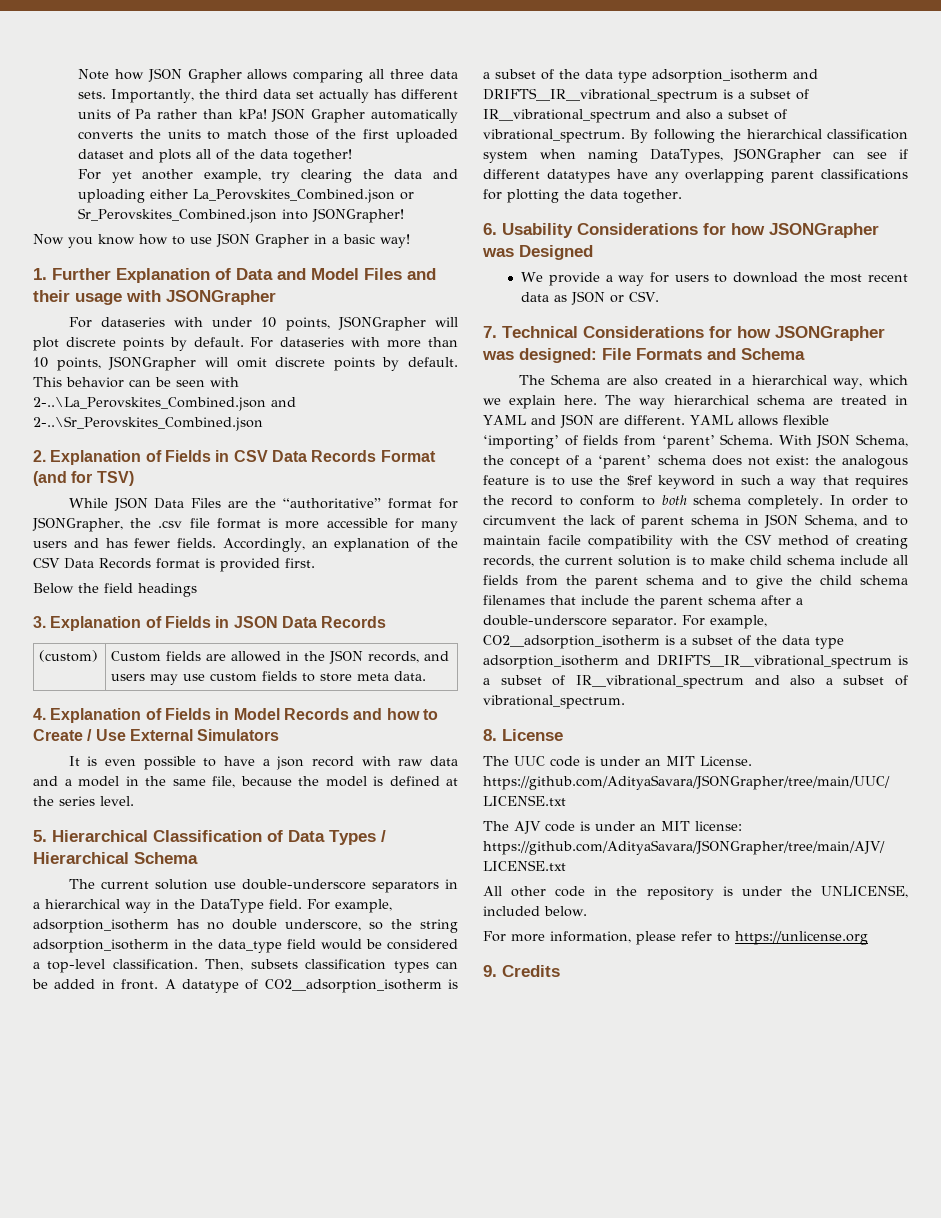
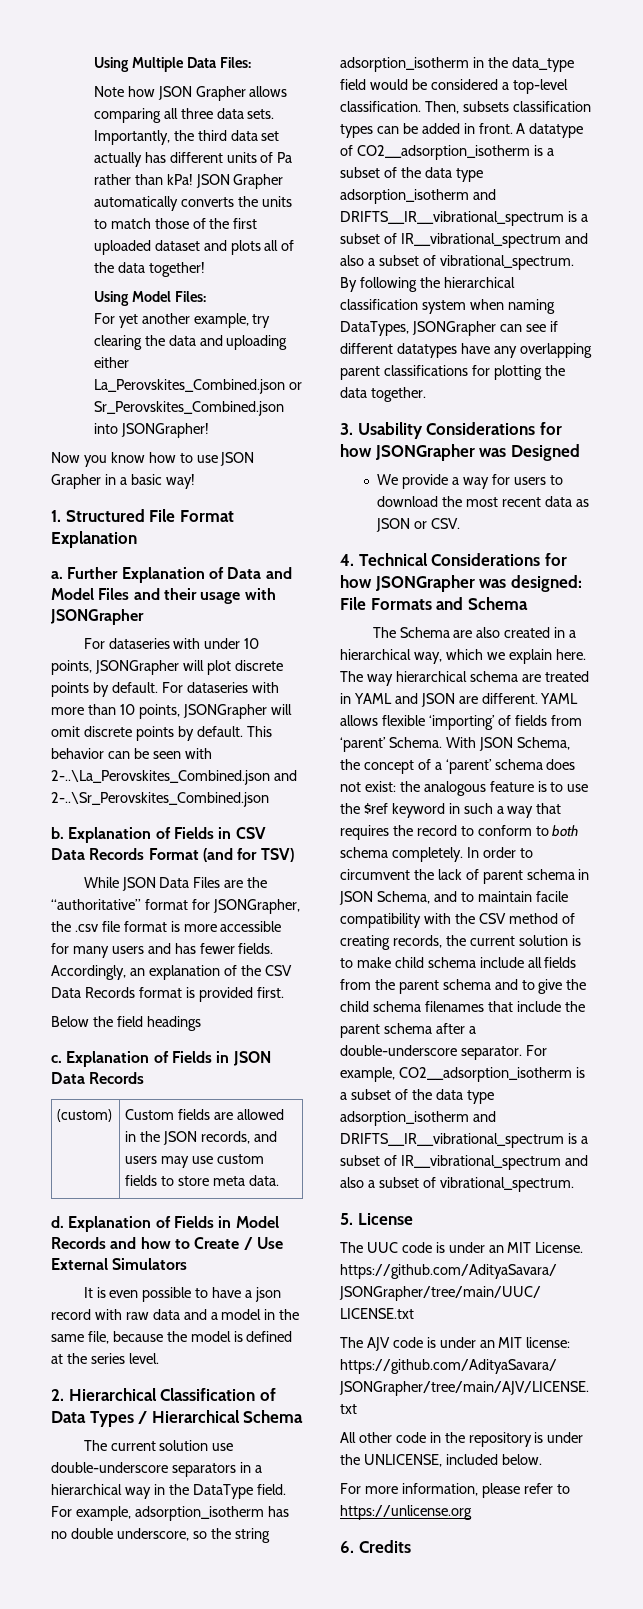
+ Using Multiple Data Files:
+ Using Model Files:
- 1. Further Explanation of Data and Model Files and their usage with JSONGrapher
+ 1. Structured File Format Explanation
+ a. Further Explanation of Data and Model Files and their usage with JSONGrapher
- 2. Explanation of Fields in CSV Data Records Format (and for TSV)
+ b. Explanation of Fields in CSV Data Records Format (and for TSV)
- 3. Explanation of Fields in JSON Data Records
+ c. Explanation of Fields in JSON Data Records
- 4. Explanation of Fields in Model Records and how to Create / Use External Simulators
+ d. Explanation of Fields in Model Records and how to Create / Use External Simulators
- 5. Hierarchical Classification of Data Types / Hierarchical Schema
+ 2. Hierarchical Classification of Data Types / Hierarchical Schema
- 6. Usability Considerations for how JSONGrapher was Designed
+ 3. Usability Considerations for how JSONGrapher was Designed
- 7. Technical Considerations for how JSONGrapher was designed: File Formats and Schema
+ 4. Technical Considerations for how JSONGrapher was designed: File Formats and Schema
- 8. License
+ 5. License
- 9. Credits
+ 6. Credits

